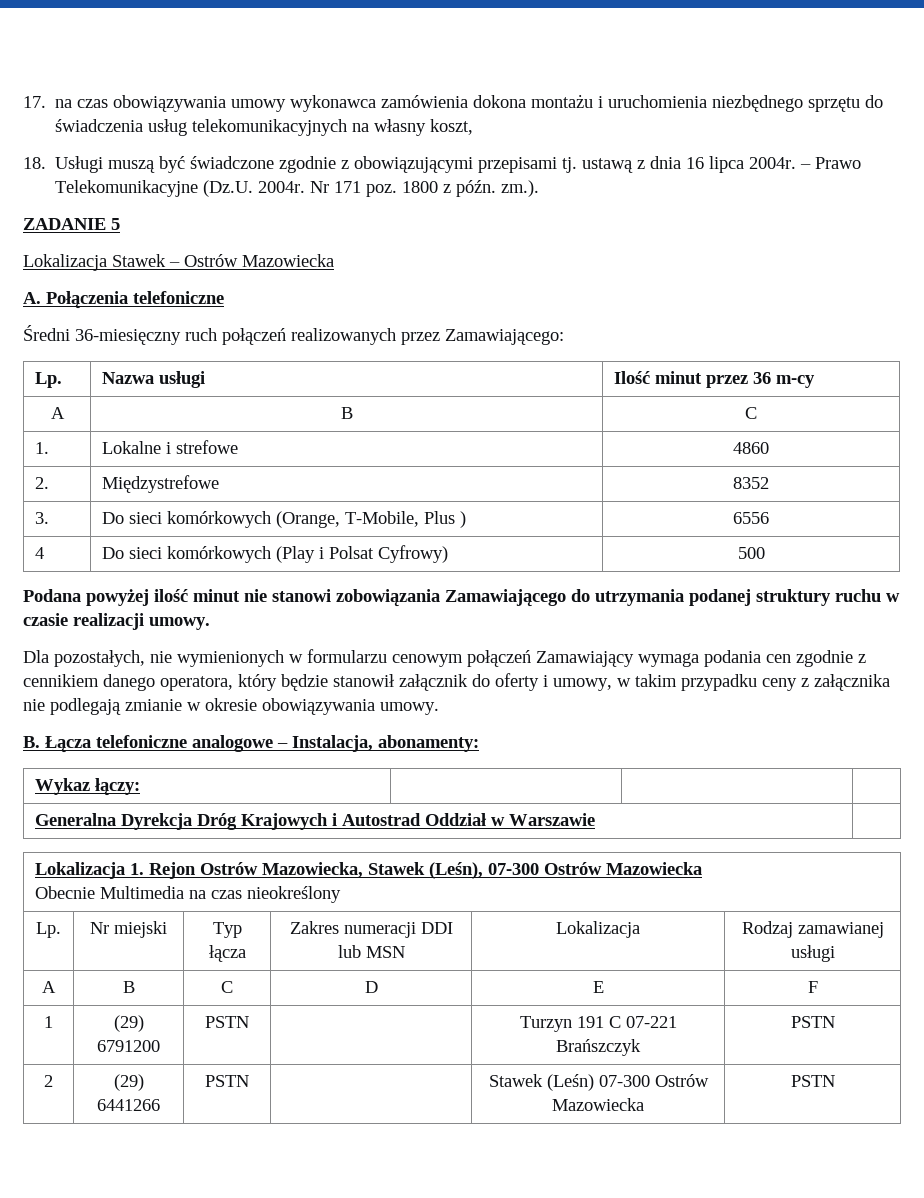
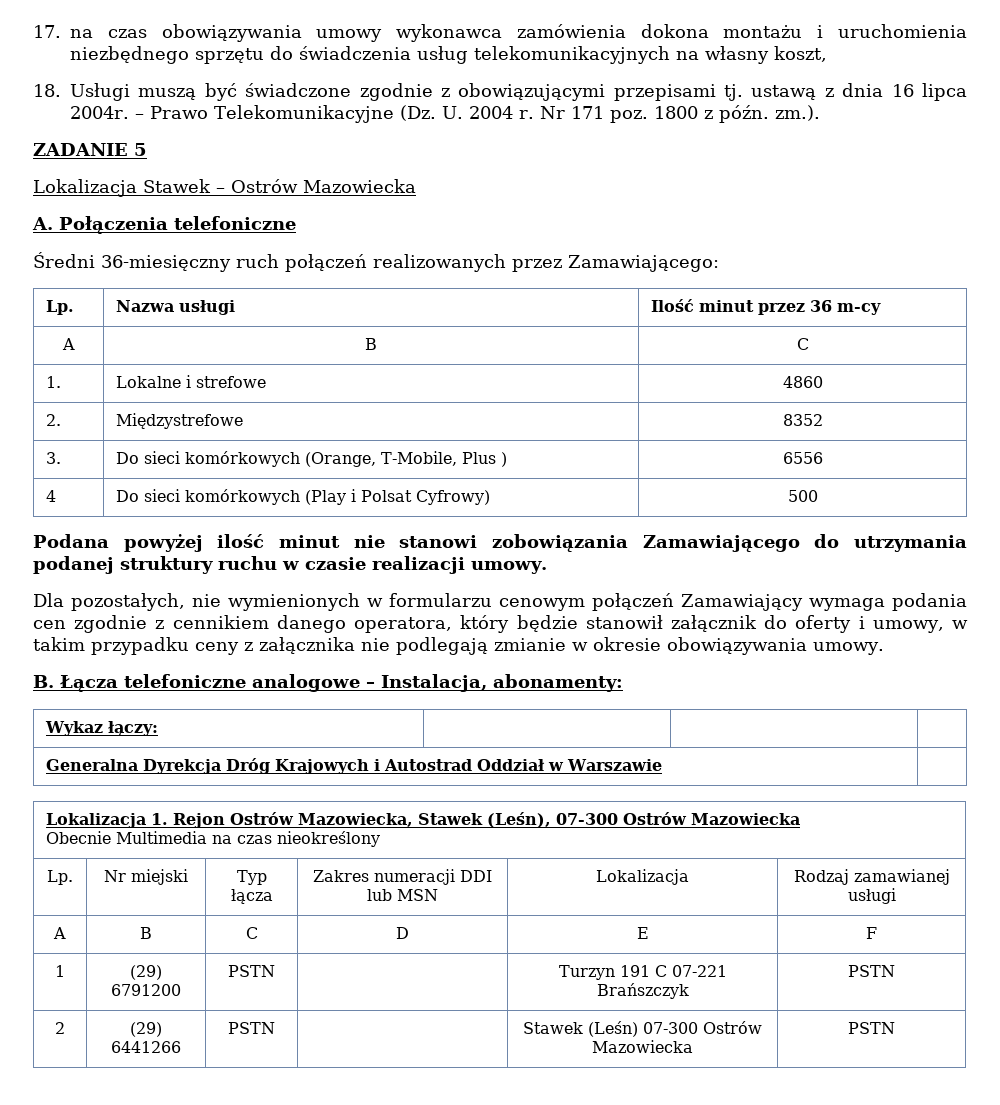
- – Prawo Telekomunikacyjne (Dz.U. 2004r.
+ – Prawo Telekomunikacyjne (Dz. U. 2004 r.

